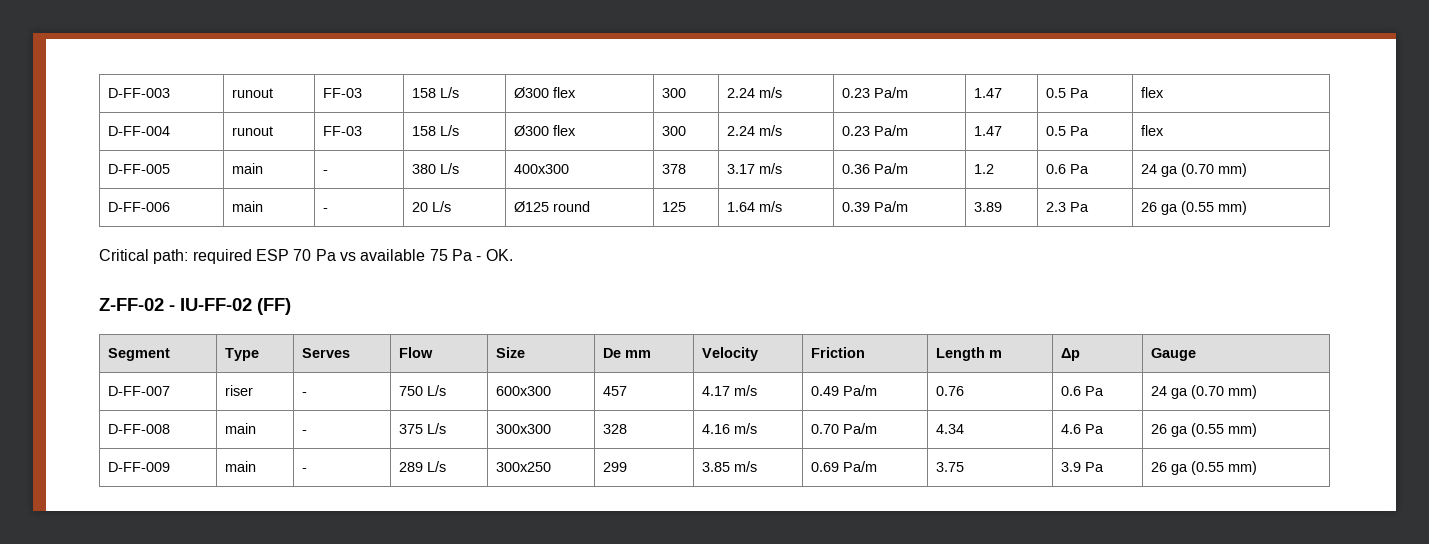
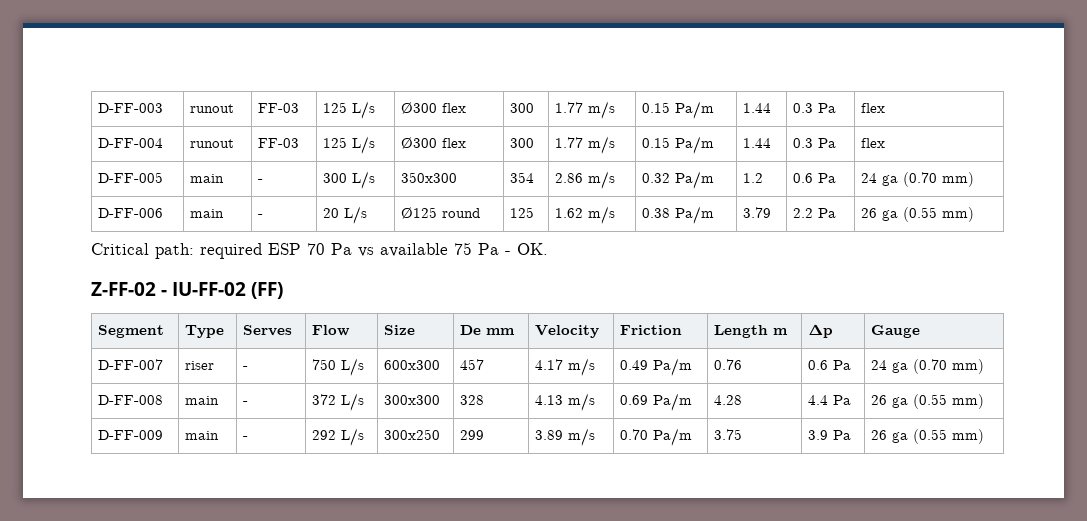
- D-FF-003 | runout | FF-03 | 158 L/s | Ø300 flex | 300 | 2.24 m/s | 0.23 Pa/m | 1.47 | 0.5 Pa | flex
+ D-FF-003 | runout | FF-03 | 125 L/s | Ø300 flex | 300 | 1.77 m/s | 0.15 Pa/m | 1.44 | 0.3 Pa | flex
- D-FF-004 | runout | FF-03 | 158 L/s | Ø300 flex | 300 | 2.24 m/s | 0.23 Pa/m | 1.47 | 0.5 Pa | flex
+ D-FF-004 | runout | FF-03 | 125 L/s | Ø300 flex | 300 | 1.77 m/s | 0.15 Pa/m | 1.44 | 0.3 Pa | flex
- D-FF-005 | main | - | 380 L/s | 400x300 | 378 | 3.17 m/s | 0.36 Pa/m | 1.2 | 0.6 Pa | 24 ga (0.70 mm)
+ D-FF-005 | main | - | 300 L/s | 350x300 | 354 | 2.86 m/s | 0.32 Pa/m | 1.2 | 0.6 Pa | 24 ga (0.70 mm)
- D-FF-006 | main | - | 20 L/s | Ø125 round | 125 | 1.64 m/s | 0.39 Pa/m | 3.89 | 2.3 Pa | 26 ga (0.55 mm)
+ D-FF-006 | main | - | 20 L/s | Ø125 round | 125 | 1.62 m/s | 0.38 Pa/m | 3.79 | 2.2 Pa | 26 ga (0.55 mm)
- D-FF-008 | main | - | 375 L/s | 300x300 | 328 | 4.16 m/s | 0.70 Pa/m | 4.34 | 4.6 Pa | 26 ga (0.55 mm)
+ D-FF-008 | main | - | 372 L/s | 300x300 | 328 | 4.13 m/s | 0.69 Pa/m | 4.28 | 4.4 Pa | 26 ga (0.55 mm)
- D-FF-009 | main | - | 289 L/s | 300x250 | 299 | 3.85 m/s | 0.69 Pa/m | 3.75 | 3.9 Pa | 26 ga (0.55 mm)
+ D-FF-009 | main | - | 292 L/s | 300x250 | 299 | 3.89 m/s | 0.70 Pa/m | 3.75 | 3.9 Pa | 26 ga (0.55 mm)

